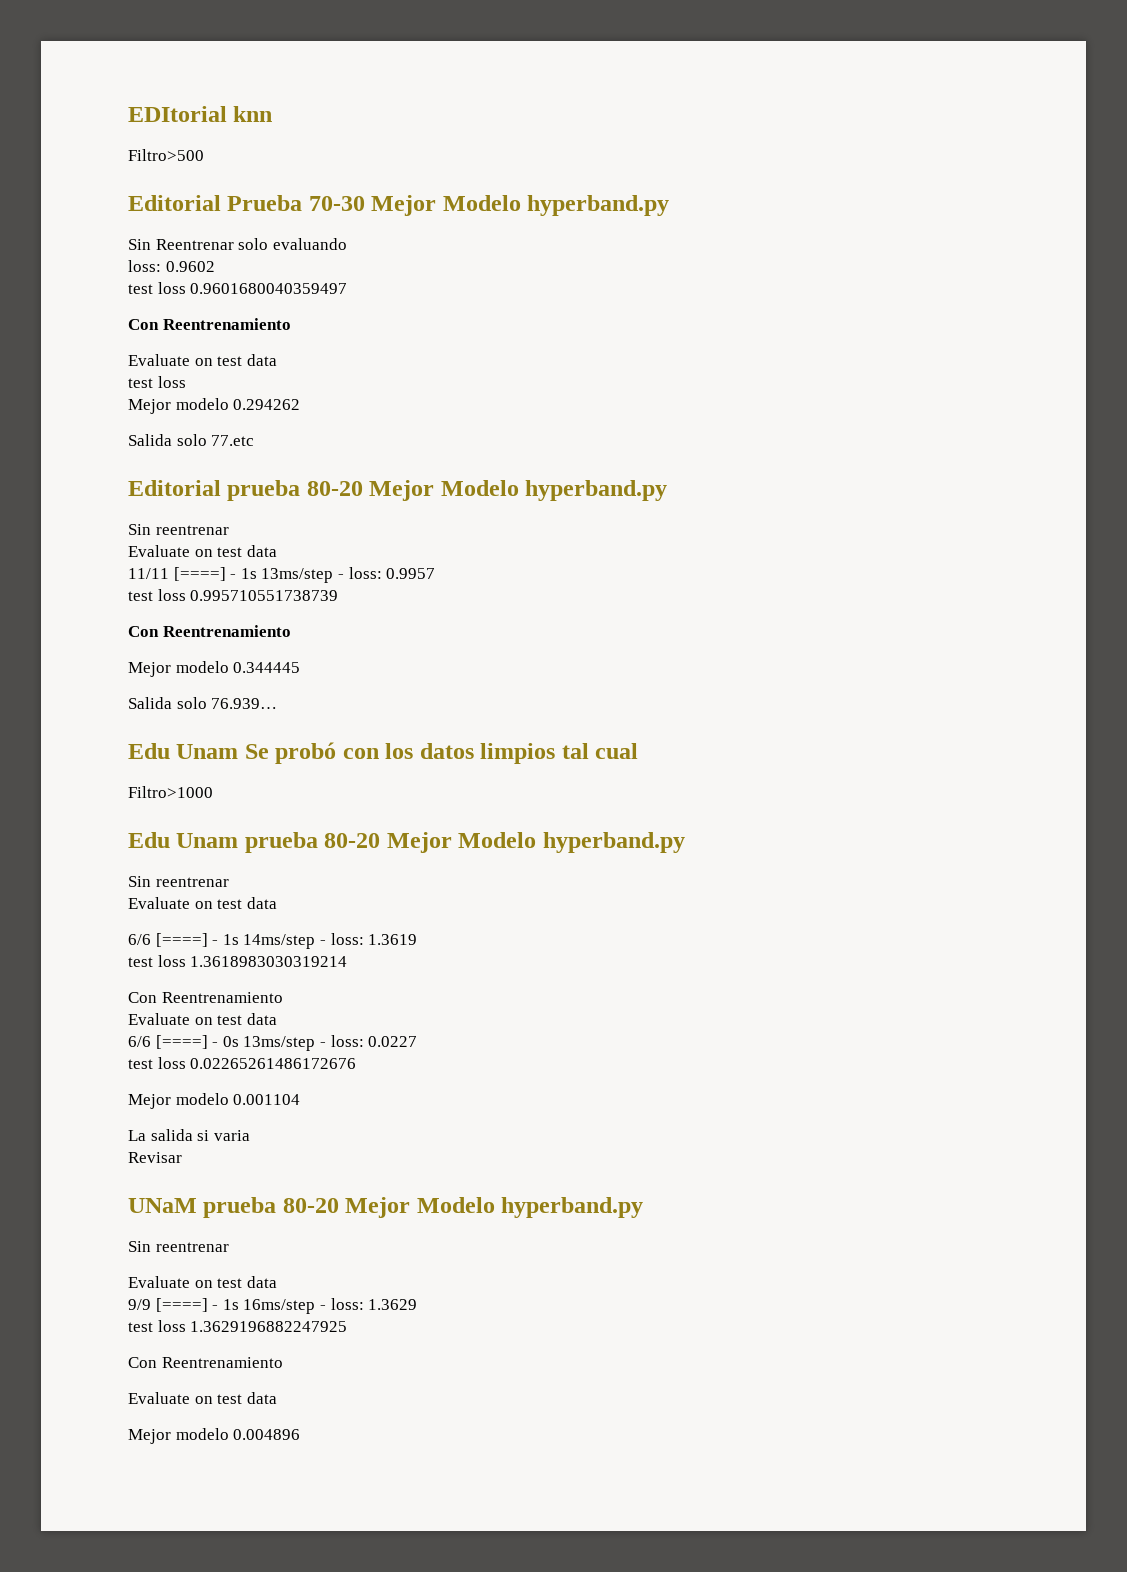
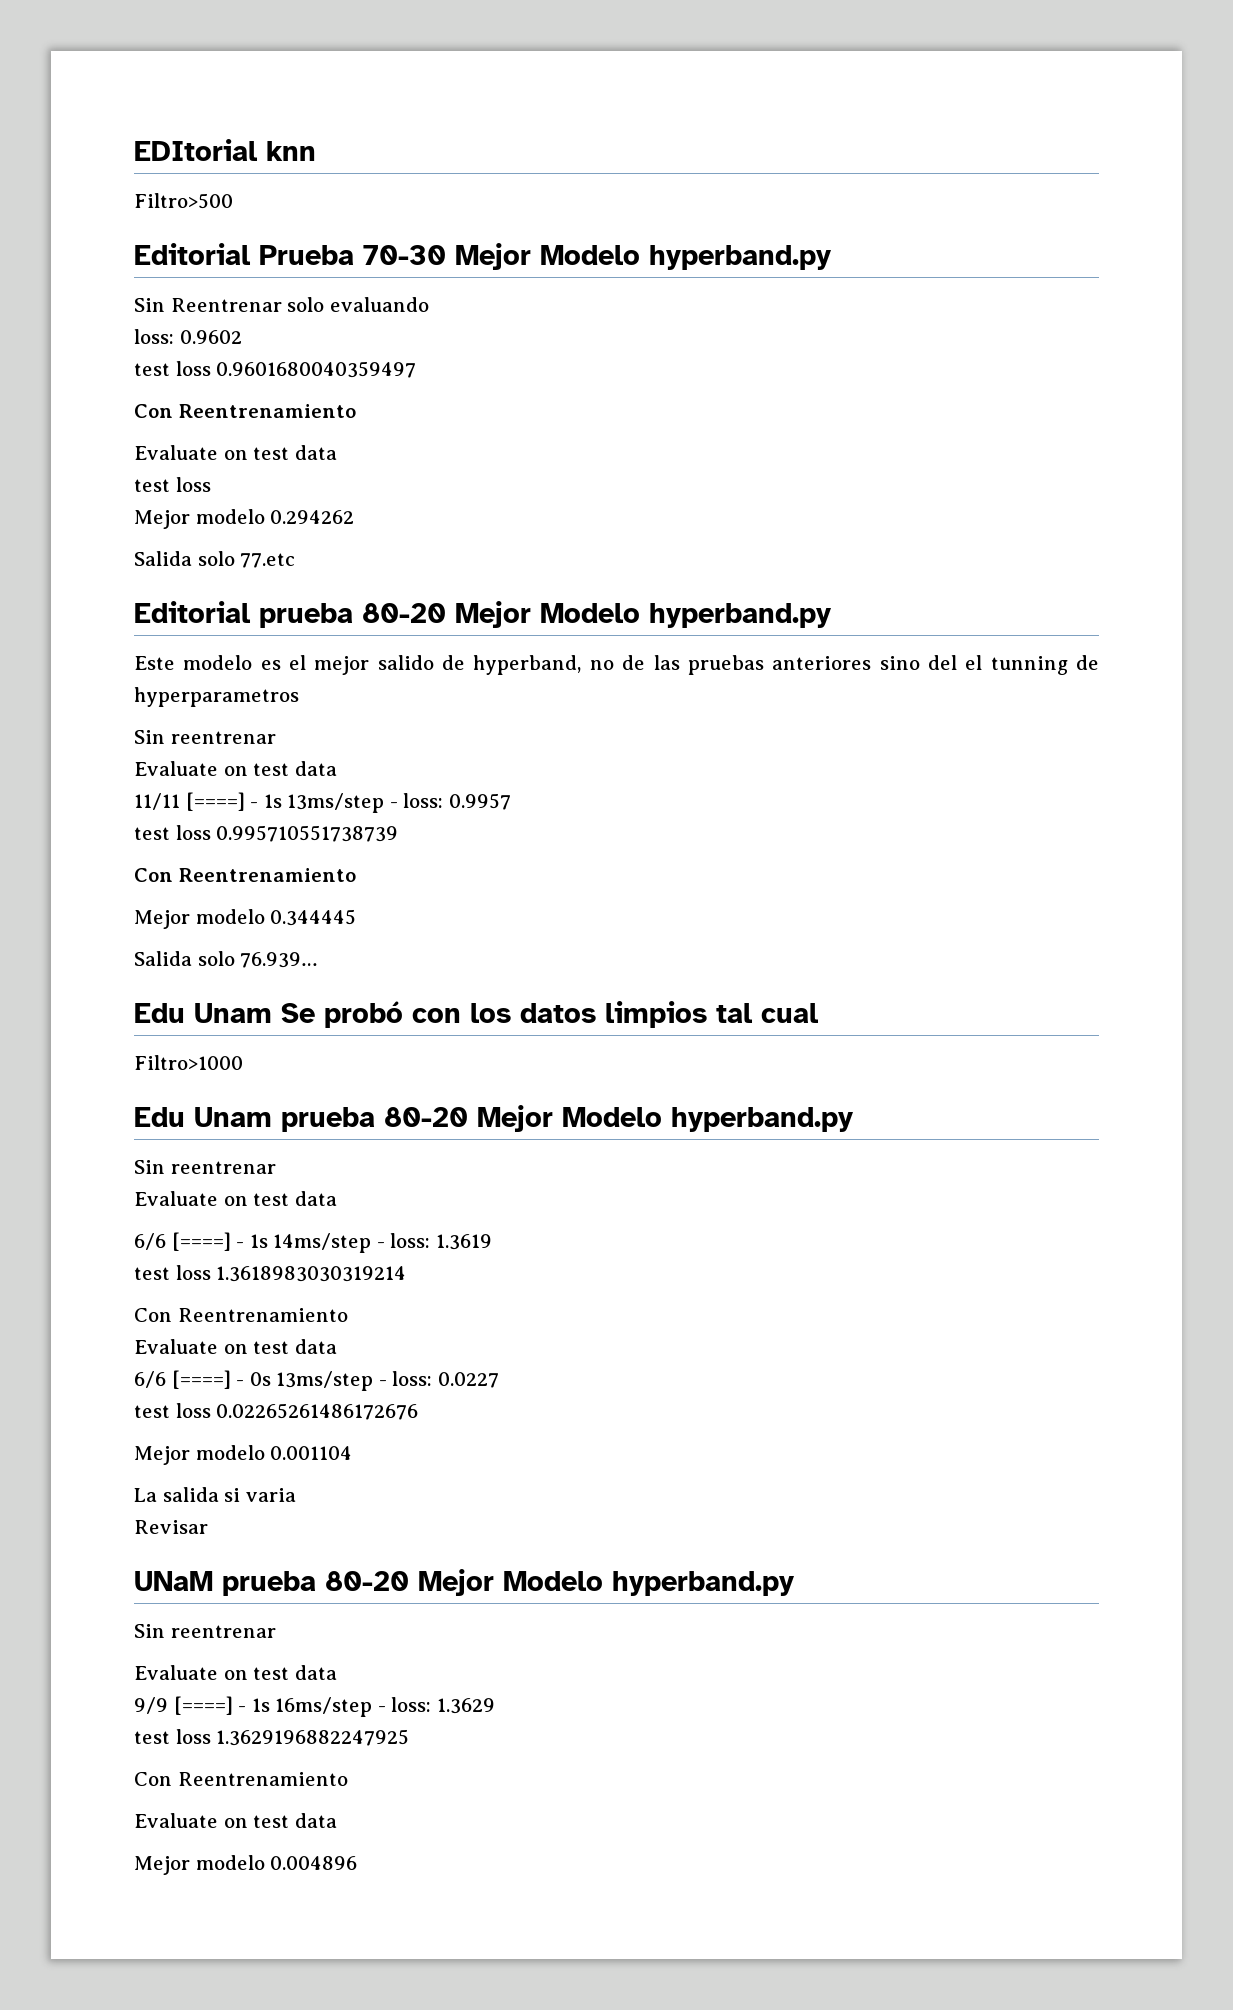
+ Este modelo es el mejor salido de hyperband, no de las pruebas anteriores sino del el tunning de hyperparametros

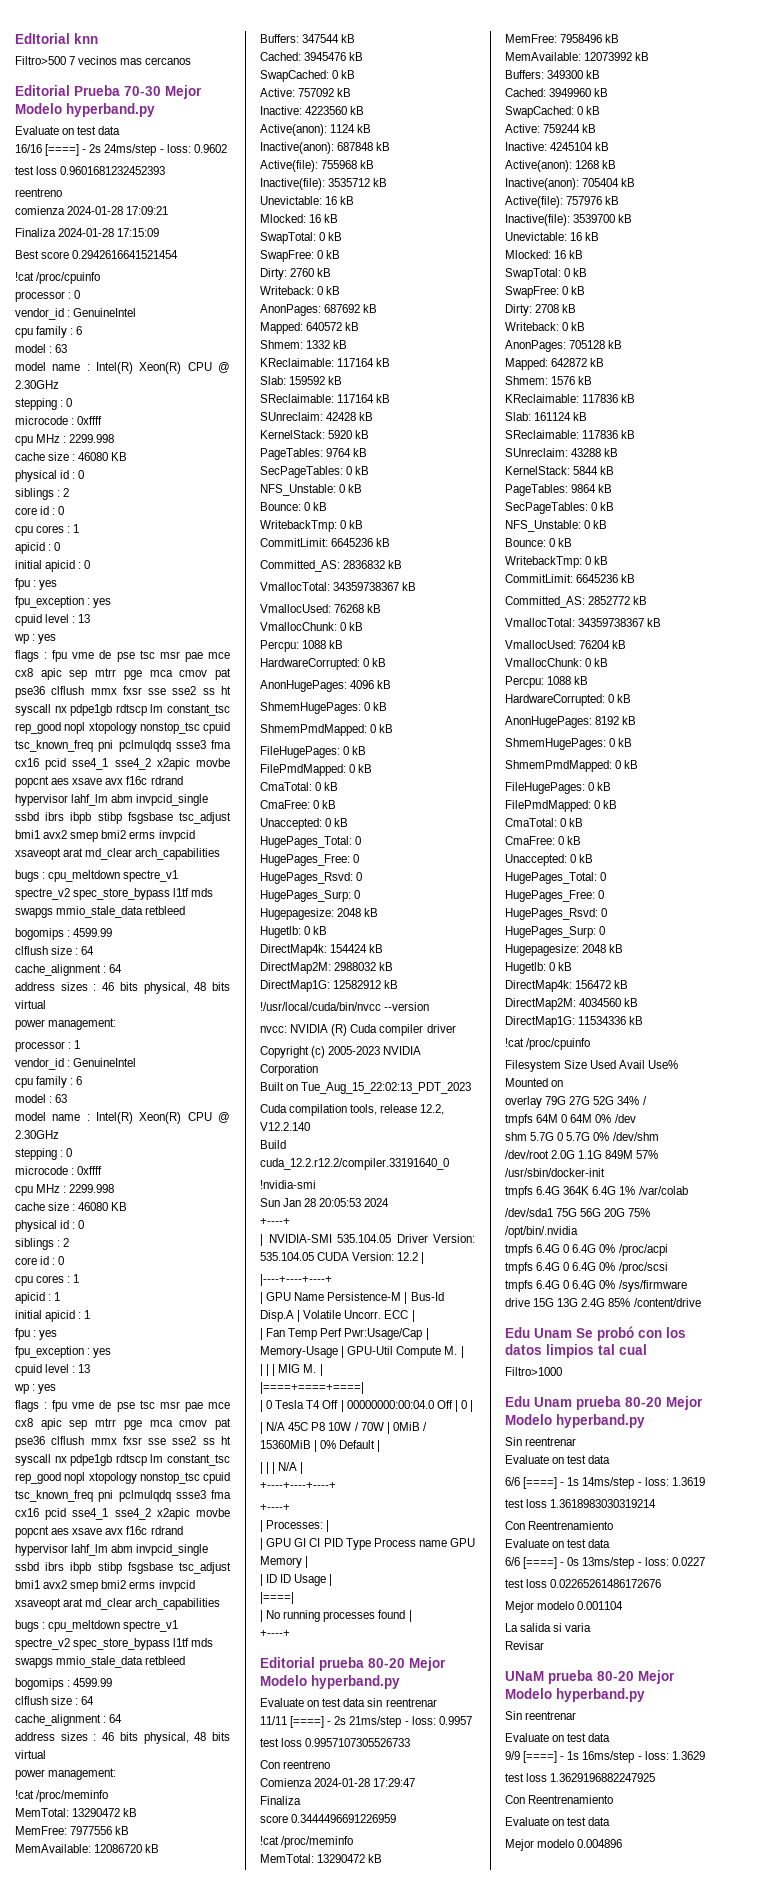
- EDItorial knn
+ EdItorial knn
- Filtro>500
+ Filtro>500 7 vecinos mas cercanos
  Editorial Prueba 70-30 Mejor Modelo hyperband.py
- Sin Reentrenar solo evaluando
- loss: 0.9602
- test loss 0.9601680040359497
- Con Reentrenamiento
  Evaluate on test data
- test loss
- Mejor modelo 0.294262
- Salida solo 77.etc
+ 16/16 [====] - 2s 24ms/step - loss: 0.9602
+ test loss 0.9601681232452393
+ reentreno
+ comienza 2024-01-28 17:09:21
+ Finaliza 2024-01-28 17:15:09
+ Best score 0.2942616641521454
+ !cat /proc/cpuinfo
+ processor : 0
+ vendor_id : GenuineIntel
+ cpu family : 6
+ model : 63
+ model name : Intel(R) Xeon(R) CPU @ 2.30GHz
+ stepping : 0
+ microcode : 0xffff
+ cpu MHz : 2299.998
+ cache size : 46080 KB
+ physical id : 0
+ siblings : 2
+ core id : 0
+ cpu cores : 1
+ apicid : 0
+ initial apicid : 0
+ fpu : yes
+ fpu_exception : yes
+ cpuid level : 13
+ wp : yes
+ flags : fpu vme de pse tsc msr pae mce cx8 apic sep mtrr pge mca cmov pat pse36 clflush mmx fxsr sse sse2 ss ht syscall nx pdpe1gb rdtscp lm constant_tsc rep_good nopl xtopology nonstop_tsc cpuid tsc_known_freq pni pclmulqdq ssse3 fma cx16 pcid sse4_1 sse4_2 x2apic movbe popcnt aes xsave avx f16c rdrand hypervisor lahf_lm abm invpcid_single ssbd ibrs ibpb stibp fsgsbase tsc_adjust bmi1 avx2 smep bmi2 erms invpcid xsaveopt arat md_clear arch_capabilities
+ bugs : cpu_meltdown spectre_v1 spectre_v2 spec_store_bypass l1tf mds swapgs mmio_stale_data retbleed
+ bogomips : 4599.99
+ clflush size : 64
+ cache_alignment : 64
+ address sizes : 46 bits physical, 48 bits virtual
+ power management:
+ processor : 1
+ vendor_id : GenuineIntel
+ cpu family : 6
+ model : 63
+ model name : Intel(R) Xeon(R) CPU @ 2.30GHz
+ stepping : 0
+ microcode : 0xffff
+ cpu MHz : 2299.998
+ cache size : 46080 KB
+ physical id : 0
+ siblings : 2
+ core id : 0
+ cpu cores : 1
+ apicid : 1
+ initial apicid : 1
+ fpu : yes
+ fpu_exception : yes
+ cpuid level : 13
+ wp : yes
+ flags : fpu vme de pse tsc msr pae mce cx8 apic sep mtrr pge mca cmov pat pse36 clflush mmx fxsr sse sse2 ss ht syscall nx pdpe1gb rdtscp lm constant_tsc rep_good nopl xtopology nonstop_tsc cpuid tsc_known_freq pni pclmulqdq ssse3 fma cx16 pcid sse4_1 sse4_2 x2apic movbe popcnt aes xsave avx f16c rdrand hypervisor lahf_lm abm invpcid_single ssbd ibrs ibpb stibp fsgsbase tsc_adjust bmi1 avx2 smep bmi2 erms invpcid xsaveopt arat md_clear arch_capabilities
+ bugs : cpu_meltdown spectre_v1 spectre_v2 spec_store_bypass l1tf mds swapgs mmio_stale_data retbleed
+ bogomips : 4599.99
+ clflush size : 64
+ cache_alignment : 64
+ address sizes : 46 bits physical, 48 bits virtual
+ power management:
+ !cat /proc/meminfo
+ MemTotal: 13290472 kB
+ MemFree: 7977556 kB
+ MemAvailable: 12086720 kB
+ Buffers: 347544 kB
+ Cached: 3945476 kB
+ SwapCached: 0 kB
+ Active: 757092 kB
+ Inactive: 4223560 kB
+ Active(anon): 1124 kB
+ Inactive(anon): 687848 kB
+ Active(file): 755968 kB
+ Inactive(file): 3535712 kB
+ Unevictable: 16 kB
+ Mlocked: 16 kB
+ SwapTotal: 0 kB
+ SwapFree: 0 kB
+ Dirty: 2760 kB
+ Writeback: 0 kB
+ AnonPages: 687692 kB
+ Mapped: 640572 kB
+ Shmem: 1332 kB
+ KReclaimable: 117164 kB
+ Slab: 159592 kB
+ SReclaimable: 117164 kB
+ SUnreclaim: 42428 kB
+ KernelStack: 5920 kB
+ PageTables: 9764 kB
+ SecPageTables: 0 kB
+ NFS_Unstable: 0 kB
+ Bounce: 0 kB
+ WritebackTmp: 0 kB
+ CommitLimit: 6645236 kB
+ Committed_AS: 2836832 kB
+ VmallocTotal: 34359738367 kB
+ VmallocUsed: 76268 kB
+ VmallocChunk: 0 kB
+ Percpu: 1088 kB
+ HardwareCorrupted: 0 kB
+ AnonHugePages: 4096 kB
+ ShmemHugePages: 0 kB
+ ShmemPmdMapped: 0 kB
+ FileHugePages: 0 kB
+ FilePmdMapped: 0 kB
+ CmaTotal: 0 kB
+ CmaFree: 0 kB
+ Unaccepted: 0 kB
+ HugePages_Total: 0
+ HugePages_Free: 0
+ HugePages_Rsvd: 0
+ HugePages_Surp: 0
+ Hugepagesize: 2048 kB
+ Hugetlb: 0 kB
+ DirectMap4k: 154424 kB
+ DirectMap2M: 2988032 kB
+ DirectMap1G: 12582912 kB
+ !/usr/local/cuda/bin/nvcc --version
+ nvcc: NVIDIA (R) Cuda compiler driver
+ Copyright (c) 2005-2023 NVIDIA Corporation
+ Built on Tue_Aug_15_22:02:13_PDT_2023
+ Cuda compilation tools, release 12.2, V12.2.140
+ Build cuda_12.2.r12.2/compiler.33191640_0
+ !nvidia-smi
+ Sun Jan 28 20:05:53 2024
+ +----+
+ | NVIDIA-SMI 535.104.05 Driver Version: 535.104.05 CUDA Version: 12.2 |
+ |----+----+----+
+ | GPU Name Persistence-M | Bus-Id Disp.A | Volatile Uncorr. ECC |
+ | Fan Temp Perf Pwr:Usage/Cap | Memory-Usage | GPU-Util Compute M. |
+ | | | MIG M. |
+ |====+====+====|
+ | 0 Tesla T4 Off | 00000000:00:04.0 Off | 0 |
+ | N/A 45C P8 10W / 70W | 0MiB / 15360MiB | 0% Default |
+ | | | N/A |
+ +----+----+----+
+ +----+
+ | Processes: |
+ | GPU GI CI PID Type Process name GPU Memory |
+ | ID ID Usage |
+ |====|
+ | No running processes found |
+ +----+
- Este modelo es el mejor salido de hyperband, no de las pruebas anteriores sino del el tunning de hyperparametros
- Sin reentrenar
- Evaluate on test data
+ Evaluate on test data sin reentrenar
- 11/11 [====] - 1s 13ms/step - loss: 0.9957
+ 11/11 [====] - 2s 21ms/step - loss: 0.9957
- test loss 0.995710551738739
- Con Reentrenamiento
- Mejor modelo 0.344445
- Salida solo 76.939…
+ test loss 0.9957107305526733
+ Con reentreno
+ Comienza 2024-01-28 17:29:47
+ Finaliza
+ score 0.3444496691226959
+ !cat /proc/meminfo
+ MemTotal: 13290472 kB
+ MemFree: 7958496 kB
+ MemAvailable: 12073992 kB
+ Buffers: 349300 kB
+ Cached: 3949960 kB
+ SwapCached: 0 kB
+ Active: 759244 kB
+ Inactive: 4245104 kB
+ Active(anon): 1268 kB
+ Inactive(anon): 705404 kB
+ Active(file): 757976 kB
+ Inactive(file): 3539700 kB
+ Unevictable: 16 kB
+ Mlocked: 16 kB
+ SwapTotal: 0 kB
+ SwapFree: 0 kB
+ Dirty: 2708 kB
+ Writeback: 0 kB
+ AnonPages: 705128 kB
+ Mapped: 642872 kB
+ Shmem: 1576 kB
+ KReclaimable: 117836 kB
+ Slab: 161124 kB
+ SReclaimable: 117836 kB
+ SUnreclaim: 43288 kB
+ KernelStack: 5844 kB
+ PageTables: 9864 kB
+ SecPageTables: 0 kB
+ NFS_Unstable: 0 kB
+ Bounce: 0 kB
+ WritebackTmp: 0 kB
+ CommitLimit: 6645236 kB
+ Committed_AS: 2852772 kB
+ VmallocTotal: 34359738367 kB
+ VmallocUsed: 76204 kB
+ VmallocChunk: 0 kB
+ Percpu: 1088 kB
+ HardwareCorrupted: 0 kB
+ AnonHugePages: 8192 kB
+ ShmemHugePages: 0 kB
+ ShmemPmdMapped: 0 kB
+ FileHugePages: 0 kB
+ FilePmdMapped: 0 kB
+ CmaTotal: 0 kB
+ CmaFree: 0 kB
+ Unaccepted: 0 kB
+ HugePages_Total: 0
+ HugePages_Free: 0
+ HugePages_Rsvd: 0
+ HugePages_Surp: 0
+ Hugepagesize: 2048 kB
+ Hugetlb: 0 kB
+ DirectMap4k: 156472 kB
+ DirectMap2M: 4034560 kB
+ DirectMap1G: 11534336 kB
+ !cat /proc/cpuinfo
+ Filesystem Size Used Avail Use% Mounted on
+ overlay 79G 27G 52G 34% /
+ tmpfs 64M 0 64M 0% /dev
+ shm 5.7G 0 5.7G 0% /dev/shm
+ /dev/root 2.0G 1.1G 849M 57% /usr/sbin/docker-init
+ tmpfs 6.4G 364K 6.4G 1% /var/colab
+ /dev/sda1 75G 56G 20G 75% /opt/bin/.nvidia
+ tmpfs 6.4G 0 6.4G 0% /proc/acpi
+ tmpfs 6.4G 0 6.4G 0% /proc/scsi
+ tmpfs 6.4G 0 6.4G 0% /sys/firmware
+ drive 15G 13G 2.4G 85% /content/drive

